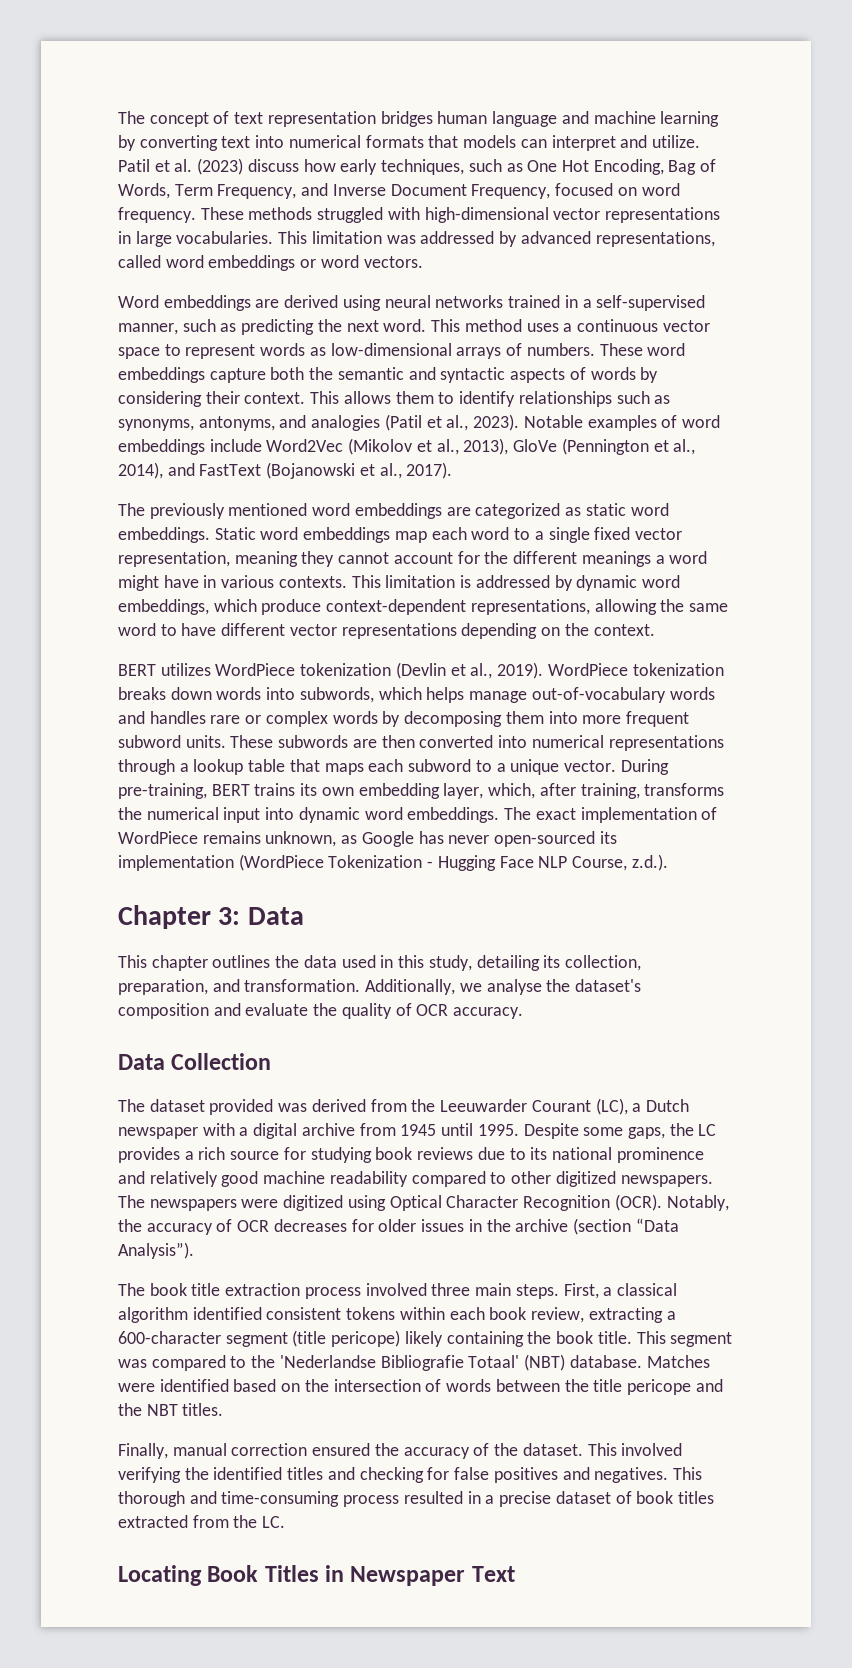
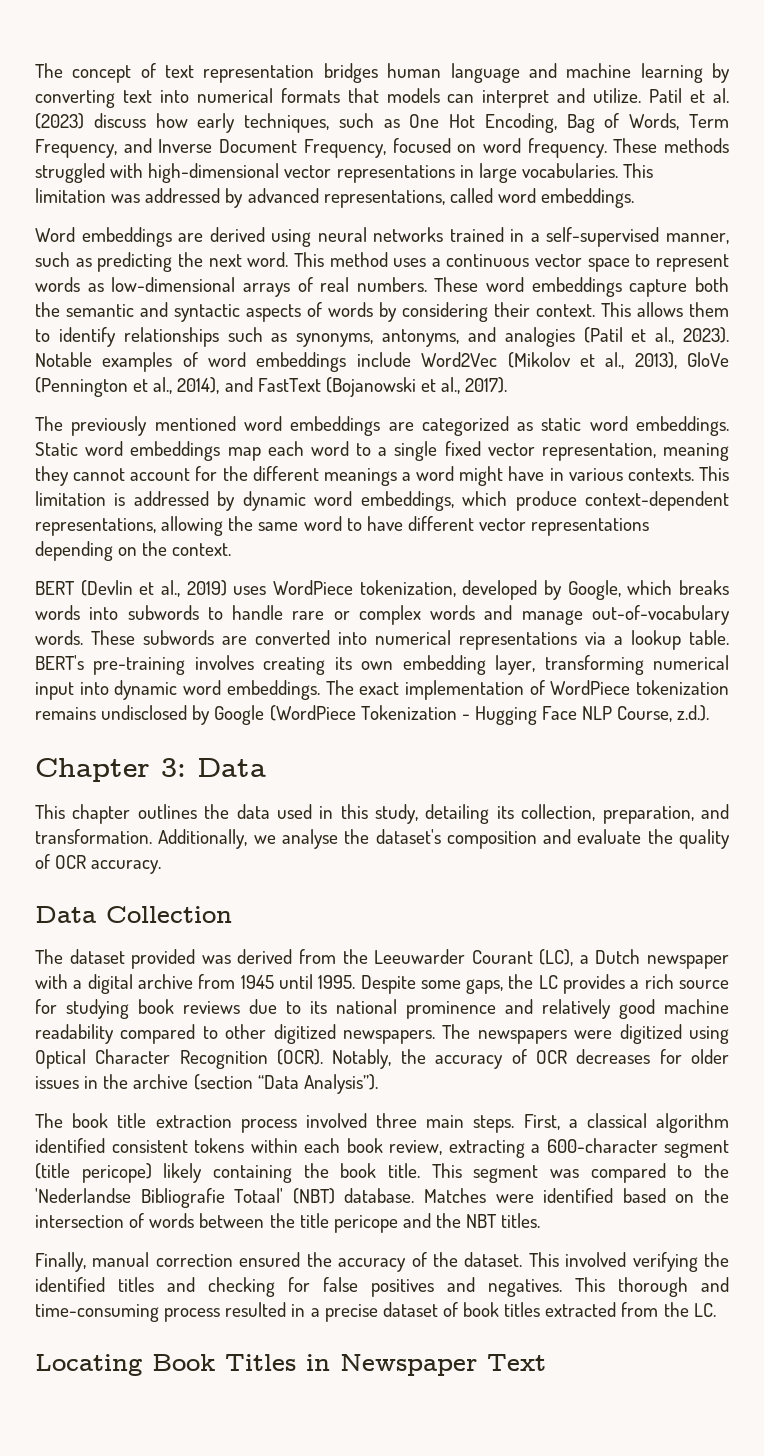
- This limitation was addressed by advanced representations, called word embeddings or word vectors.
+ This limitation was addressed by advanced representations, called word embeddings.
- This method uses a continuous vector space to represent words as low-dimensional arrays of numbers.
+ This method uses a continuous vector space to represent words as low-dimensional arrays of real numbers.
- BERT utilizes WordPiece tokenization (Devlin et al., 2019). WordPiece tokenization breaks down words into subwords, which helps manage out-of-vocabulary words and handles rare or complex words by decomposing them into more frequent subword units.
+ BERT (Devlin et al., 2019) uses WordPiece tokenization, developed by Google, which breaks words into subwords to handle rare or complex words and manage out-of-vocabulary words.
- These subwords are then converted into numerical representations through a lookup table that maps each subword to a unique vector. During pre-training, BERT trains its own embedding layer, which, after training, transforms the numerical input into dynamic word embeddings.
+ These subwords are converted into numerical representations via a lookup table. BERT's pre-training involves creating its own embedding layer, transforming numerical input into dynamic word embeddings.
- The exact implementation of WordPiece remains unknown, as Google has never open-sourced its implementation (WordPiece Tokenization - Hugging Face NLP Course, z.d.).
+ The exact implementation of WordPiece tokenization remains undisclosed by Google (WordPiece Tokenization - Hugging Face NLP Course, z.d.).

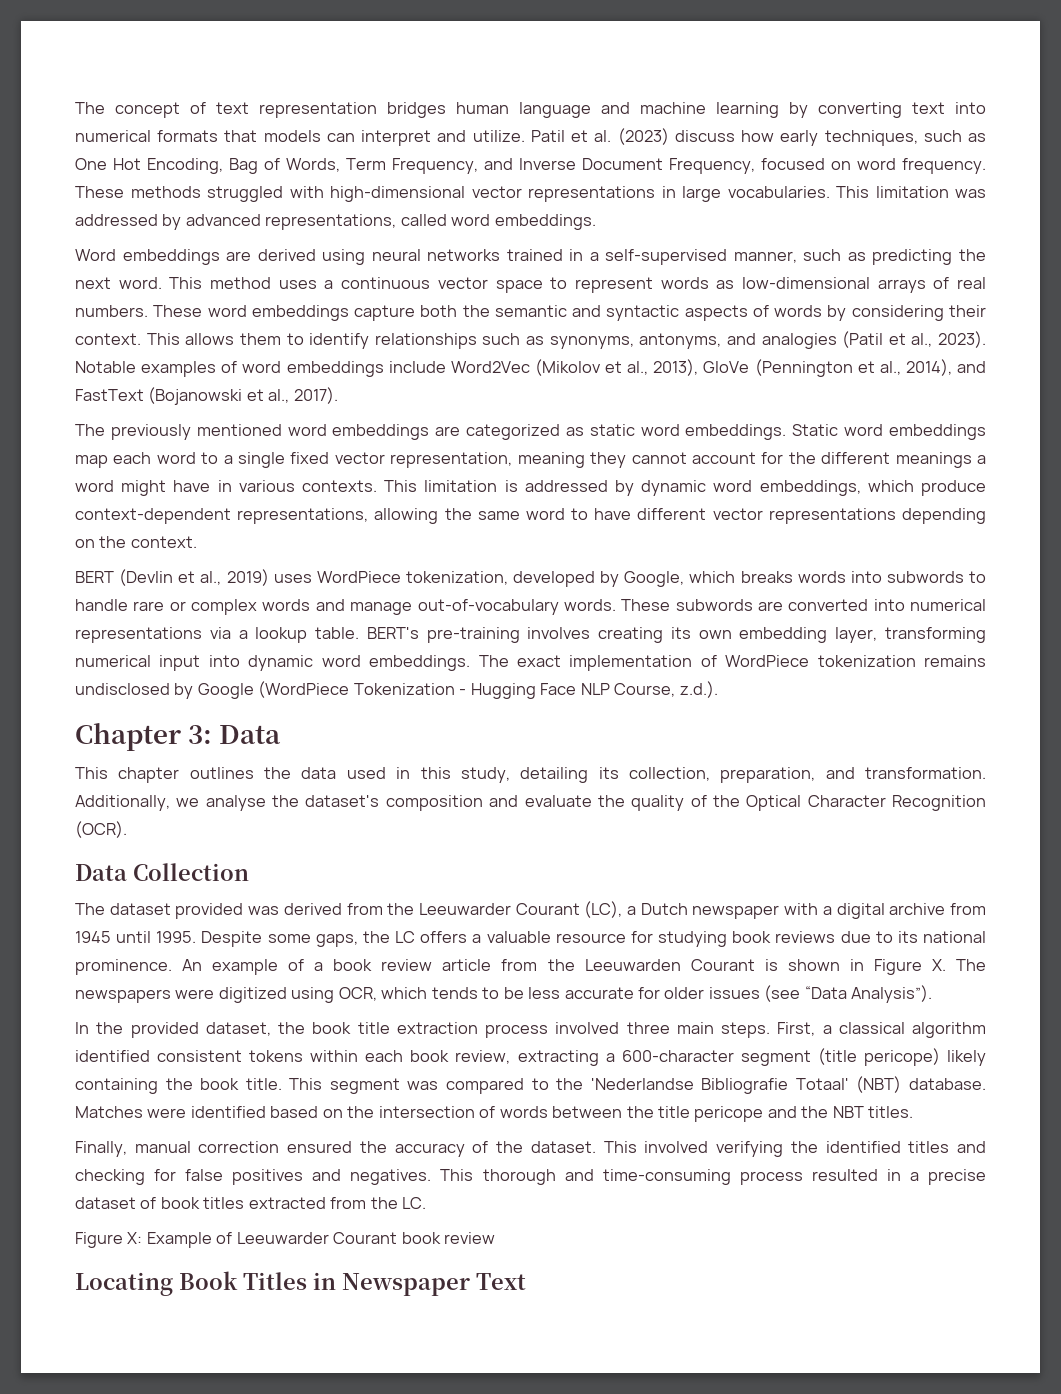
- Additionally, we analyse the dataset's composition and evaluate the quality of OCR accuracy.
+ Additionally, we analyse the dataset's composition and evaluate the quality of the Optical Character Recognition (OCR).
- Despite some gaps, the LC provides a rich source for studying book reviews due to its national prominence and relatively good machine readability compared to other digitized newspapers. The newspapers were digitized using Optical Character Recognition (OCR). Notably, the accuracy of OCR decreases for older issues in the archive (section “Data Analysis”).
- The book title extraction process involved three main steps.
+ Despite some gaps, the LC offers a valuable resource for studying book reviews due to its national prominence. An example of a book review article from the Leeuwarden Courant is shown in Figure X. The newspapers were digitized using OCR, which tends to be less accurate for older issues (see “Data Analysis”).
+ In the provided dataset, the book title extraction process involved three main steps.
+ Figure X: Example of Leeuwarder Courant book review

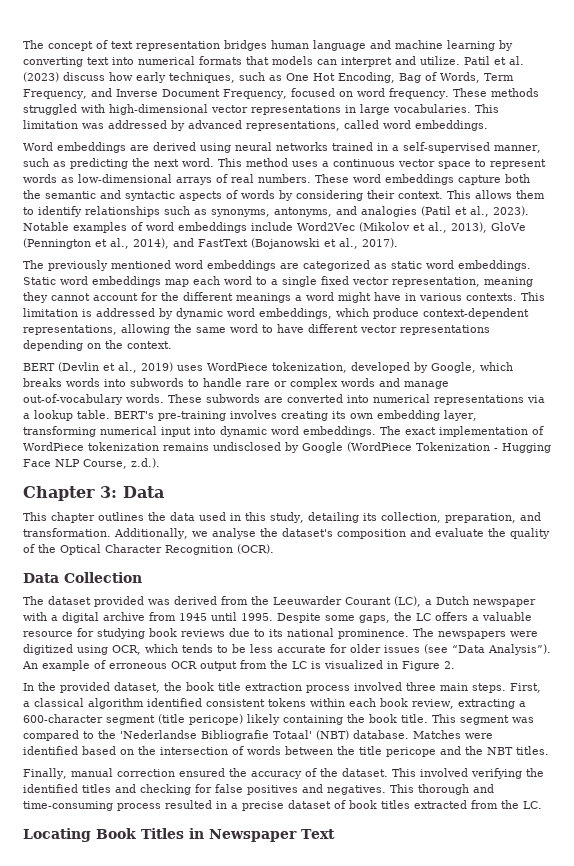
- An example of a book review article from the Leeuwarden Courant is shown in Figure X. The newspapers were digitized using OCR, which tends to be less accurate for older issues (see “Data Analysis”).
+ The newspapers were digitized using OCR, which tends to be less accurate for older issues (see “Data Analysis”). An example of erroneous OCR output from the LC is visualized in Figure 2.
- Figure X: Example of Leeuwarder Courant book review

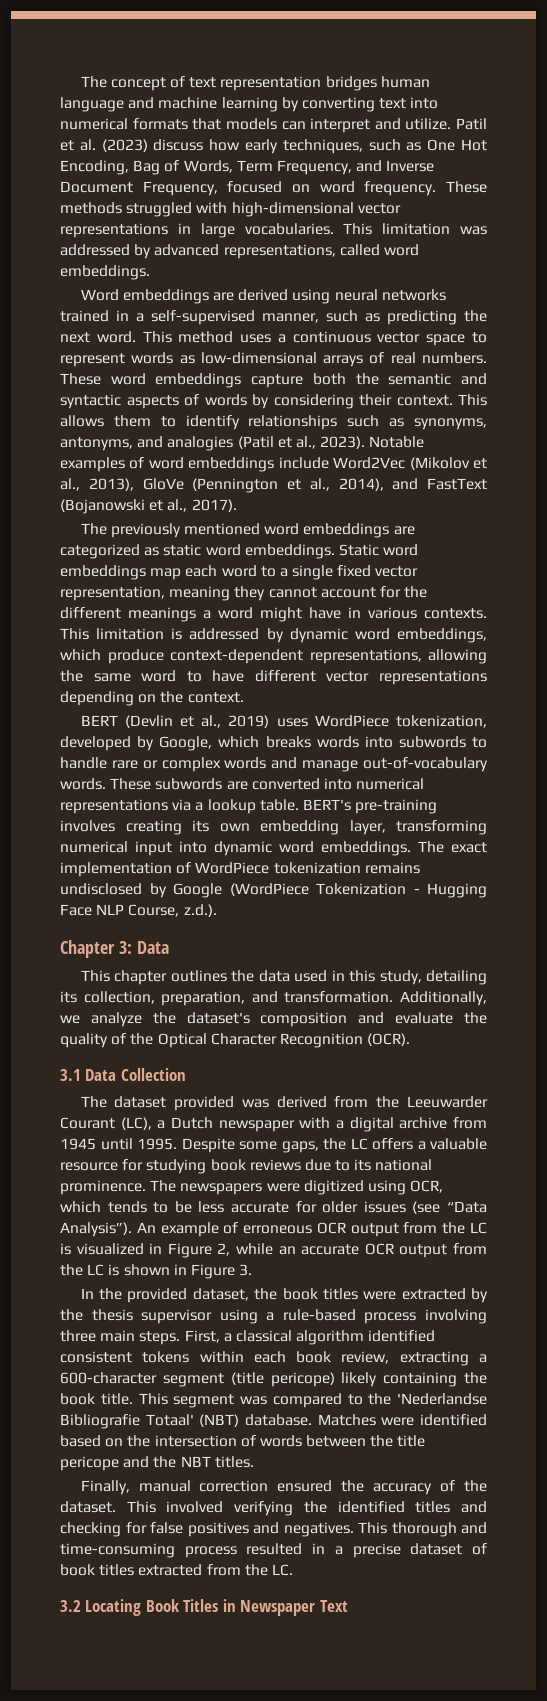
- Additionally, we analyse the dataset's composition and evaluate the quality of the Optical Character Recognition (OCR).
+ Additionally, we analyze the dataset's composition and evaluate the quality of the Optical Character Recognition (OCR).
- Data Collection
+ 3.1 Data Collection
- An example of erroneous OCR output from the LC is visualized in Figure 2.
+ An example of erroneous OCR output from the LC is visualized in Figure 2, while an accurate OCR output from the LC is shown in Figure 3.
- In the provided dataset, the book title extraction process involved three main steps.
+ In the provided dataset, the book titles were extracted by the thesis supervisor using a rule-based process involving three main steps.
- Locating Book Titles in Newspaper Text
+ 3.2 Locating Book Titles in Newspaper Text

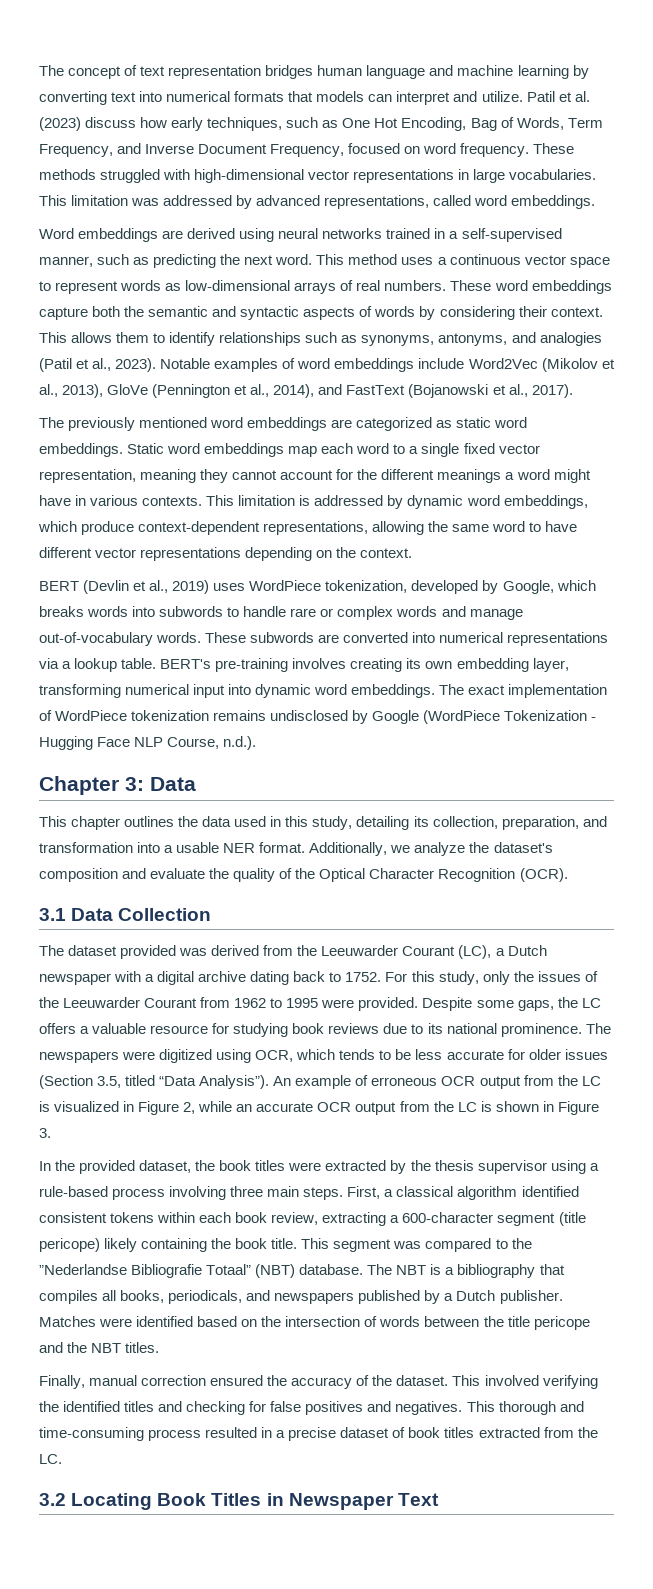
- The exact implementation of WordPiece tokenization remains undisclosed by Google (WordPiece Tokenization - Hugging Face NLP Course, z.d.).
+ The exact implementation of WordPiece tokenization remains undisclosed by Google (WordPiece Tokenization - Hugging Face NLP Course, n.d.).
- This chapter outlines the data used in this study, detailing its collection, preparation, and transformation.
+ This chapter outlines the data used in this study, detailing its collection, preparation, and transformation into a usable NER format.
- The dataset provided was derived from the Leeuwarder Courant (LC), a Dutch newspaper with a digital archive from 1945 until 1995.
+ The dataset provided was derived from the Leeuwarder Courant (LC), a Dutch newspaper with a digital archive dating back to 1752. For this study, only the issues of the Leeuwarder Courant from 1962 to 1995 were provided.
- The newspapers were digitized using OCR, which tends to be less accurate for older issues (see “Data Analysis”).
+ The newspapers were digitized using OCR, which tends to be less accurate for older issues (Section 3.5, titled “Data Analysis”).
- This segment was compared to the 'Nederlandse Bibliografie Totaal' (NBT) database.
+ This segment was compared to the ”Nederlandse Bibliografie Totaal” (NBT) database. The NBT is a bibliography that compiles all books, periodicals, and newspapers published by a Dutch publisher.

